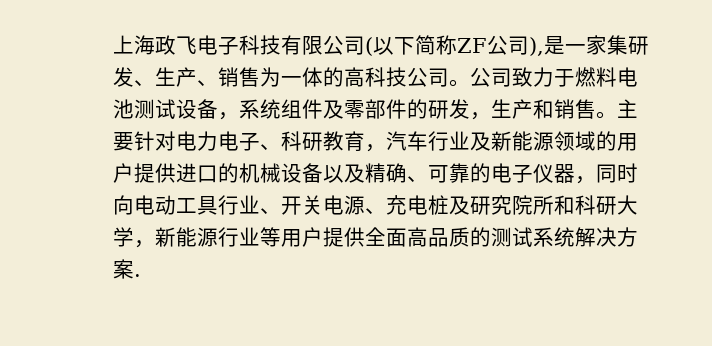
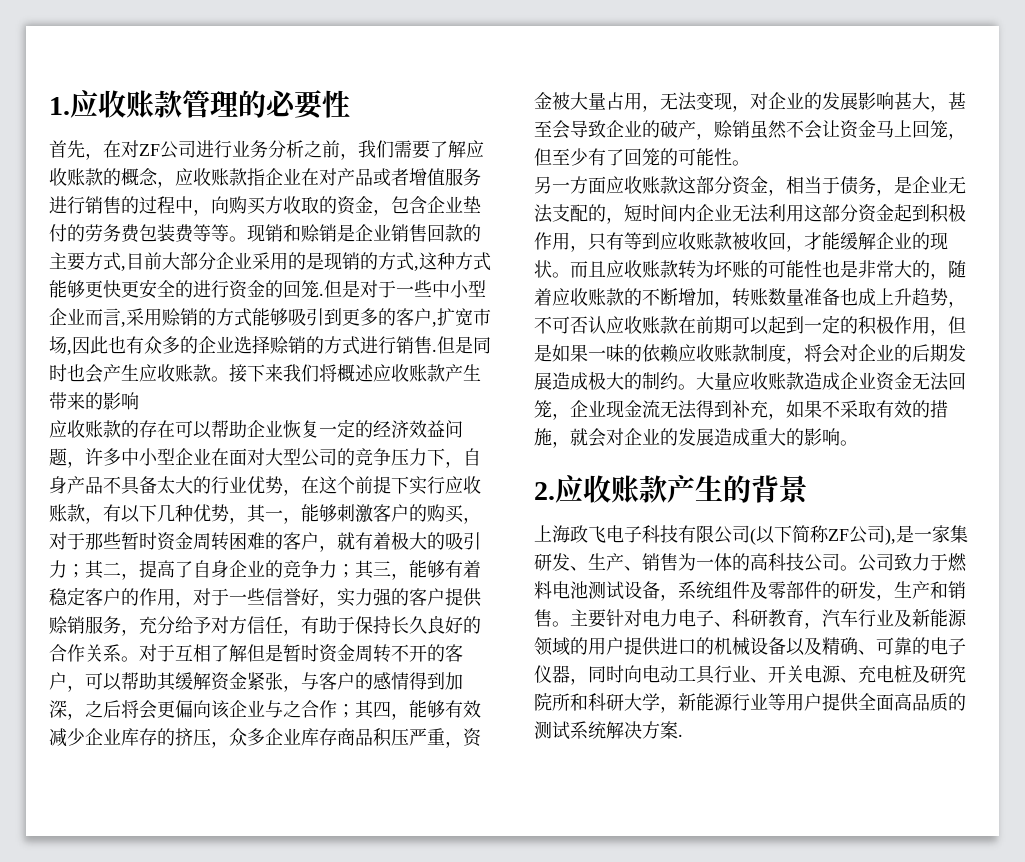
+ 1.应收账款管理的必要性
+ 首先，在对ZF公司进行业务分析之前，我们需要了解应收账款的概念，应收账款指企业在对产品或者增值服务进行销售的过程中，向购买方收取的资金，包含企业垫付的劳务费包装费等等。现销和赊销是企业销售回款的主要方式,目前大部分企业采用的是现销的方式,这种方式能够更快更安全的进行资金的回笼.但是对于一些中小型企业而言,采用赊销的方式能够吸引到更多的客户,扩宽市场,因此也有众多的企业选择赊销的方式进行销售.但是同时也会产生应收账款。接下来我们将概述应收账款产生带来的影响
+ 应收账款的存在可以帮助企业恢复一定的经济效益问题，许多中小型企业在面对大型公司的竞争压力下，自身产品不具备太大的行业优势，在这个前提下实行应收账款，有以下几种优势，其一，能够刺激客户的购买，对于那些暂时资金周转困难的客户，就有着极大的吸引力；其二，提高了自身企业的竞争力；其三，能够有着稳定客户的作用，对于一些信誉好，实力强的客户提供赊销服务，充分给予对方信任，有助于保持长久良好的合作关系。对于互相了解但是暂时资金周转不开的客户，可以帮助其缓解资金紧张，与客户的感情得到加深，之后将会更偏向该企业与之合作；其四，能够有效减少企业库存的挤压，众多企业库存商品积压严重，资金被大量占用，无法变现，对企业的发展影响甚大，甚至会导致企业的破产，赊销虽然不会让资金马上回笼，但至少有了回笼的可能性。
+ 另一方面应收账款这部分资金，相当于债务，是企业无法支配的，短时间内企业无法利用这部分资金起到积极作用，只有等到应收账款被收回，才能缓解企业的现状。而且应收账款转为坏账的可能性也是非常大的，随着应收账款的不断增加，转账数量准备也成上升趋势，不可否认应收账款在前期可以起到一定的积极作用，但是如果一味的依赖应收账款制度，将会对企业的后期发展造成极大的制约。大量应收账款造成企业资金无法回笼，企业现金流无法得到补充，如果不采取有效的措施，就会对企业的发展造成重大的影响。
+ 2.应收账款产生的背景

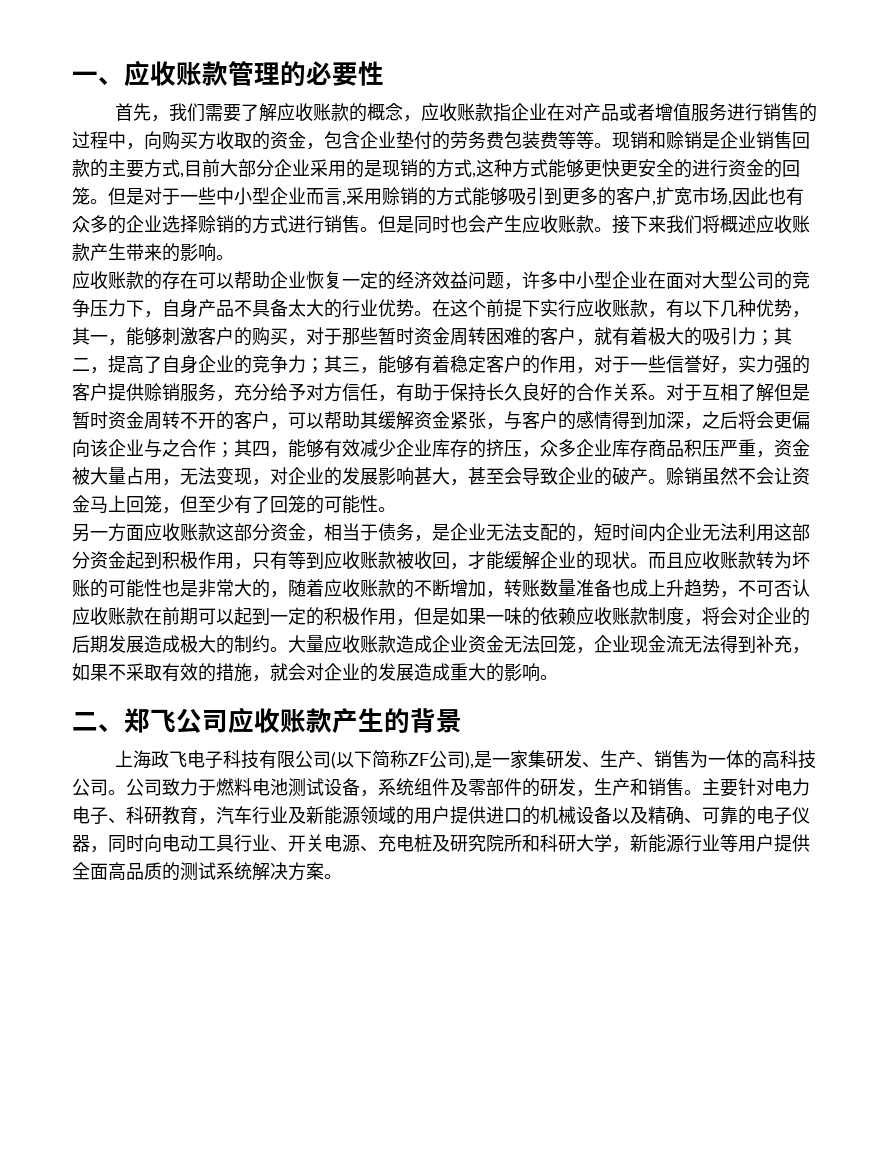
- 1.应收账款管理的必要性
+ 一、应收账款管理的必要性
- 首先，在对ZF公司进行业务分析之前，我们需要了解应收账款的概念，应收账款指企业在对产品或者增值服务进行销售的过程中，向购买方收取的资金，包含企业垫付的劳务费包装费等等。
+ 首先，我们需要了解应收账款的概念，应收账款指企业在对产品或者增值服务进行销售的过程中，向购买方收取的资金，包含企业垫付的劳务费包装费等等。
- 现销和赊销是企业销售回款的主要方式,目前大部分企业采用的是现销的方式,这种方式能够更快更安全的进行资金的回笼.
+ 现销和赊销是企业销售回款的主要方式,目前大部分企业采用的是现销的方式,这种方式能够更快更安全的进行资金的回笼。
- 但是对于一些中小型企业而言,采用赊销的方式能够吸引到更多的客户,扩宽市场,因此也有众多的企业选择赊销的方式进行销售.
+ 但是对于一些中小型企业而言,采用赊销的方式能够吸引到更多的客户,扩宽市场,因此也有众多的企业选择赊销的方式进行销售。
- 接下来我们将概述应收账款产生带来的影响
+ 接下来我们将概述应收账款产生带来的影响。
- 应收账款的存在可以帮助企业恢复一定的经济效益问题，许多中小型企业在面对大型公司的竞争压力下，自身产品不具备太大的行业优势，在这个前提下实行应收账款，有以下几种优势，其一，能够刺激客户的购买，对于那些暂时资金周转困难的客户，就有着极大的吸引力；
+ 应收账款的存在可以帮助企业恢复一定的经济效益问题，许多中小型企业在面对大型公司的竞争压力下，自身产品不具备太大的行业优势。在这个前提下实行应收账款，有以下几种优势，其一，能够刺激客户的购买，对于那些暂时资金周转困难的客户，就有着极大的吸引力；
- 其四，能够有效减少企业库存的挤压，众多企业库存商品积压严重，资金被大量占用，无法变现，对企业的发展影响甚大，甚至会导致企业的破产，赊销虽然不会让资金马上回笼，但至少有了回笼的可能性。
+ 其四，能够有效减少企业库存的挤压，众多企业库存商品积压严重，资金被大量占用，无法变现，对企业的发展影响甚大，甚至会导致企业的破产。赊销虽然不会让资金马上回笼，但至少有了回笼的可能性。
- 2.应收账款产生的背景
+ 二、郑飞公司应收账款产生的背景
- 主要针对电力电子、科研教育，汽车行业及新能源领域的用户提供进口的机械设备以及精确、可靠的电子仪器，同时向电动工具行业、开关电源、充电桩及研究院所和科研大学，新能源行业等用户提供全面高品质的测试系统解决方案.
+ 主要针对电力电子、科研教育，汽车行业及新能源领域的用户提供进口的机械设备以及精确、可靠的电子仪器，同时向电动工具行业、开关电源、充电桩及研究院所和科研大学，新能源行业等用户提供全面高品质的测试系统解决方案。

